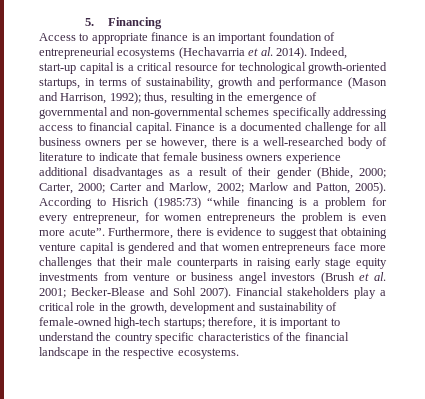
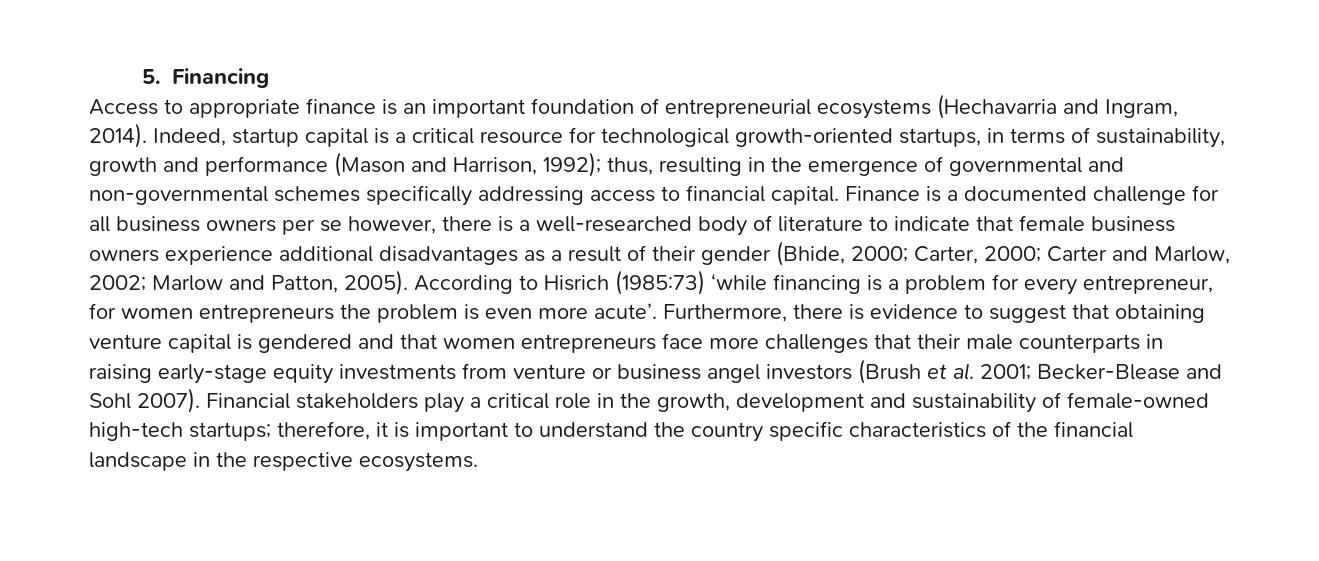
- Access to appropriate finance is an important foundation of entrepreneurial ecosystems (Hechavarria et al. 2014).
+ Access to appropriate finance is an important foundation of entrepreneurial ecosystems (Hechavarria and Ingram, 2014).
- Indeed, start-up capital is a critical resource for technological growth-oriented startups, in terms of sustainability, growth and performance (Mason and Harrison, 1992); thus, resulting in the emergence of governmental and non-governmental schemes specifically addressing access to financial capital.
+ Indeed, startup capital is a critical resource for technological growth-oriented startups, in terms of sustainability, growth and performance (Mason and Harrison, 1992); thus, resulting in the emergence of governmental and non-governmental schemes specifically addressing access to financial capital.
- According to Hisrich (1985:73) “while financing is a problem for every entrepreneur, for women entrepreneurs the problem is even more acute”.
+ According to Hisrich (1985:73) ‘while financing is a problem for every entrepreneur, for women entrepreneurs the problem is even more acute’.
- Furthermore, there is evidence to suggest that obtaining venture capital is gendered and that women entrepreneurs face more challenges that their male counterparts in raising early stage equity investments from venture or business angel investors (Brush et al. 2001; Becker-Blease and Sohl 2007).
+ Furthermore, there is evidence to suggest that obtaining venture capital is gendered and that women entrepreneurs face more challenges that their male counterparts in raising early-stage equity investments from venture or business angel investors (Brush et al. 2001; Becker-Blease and Sohl 2007).

